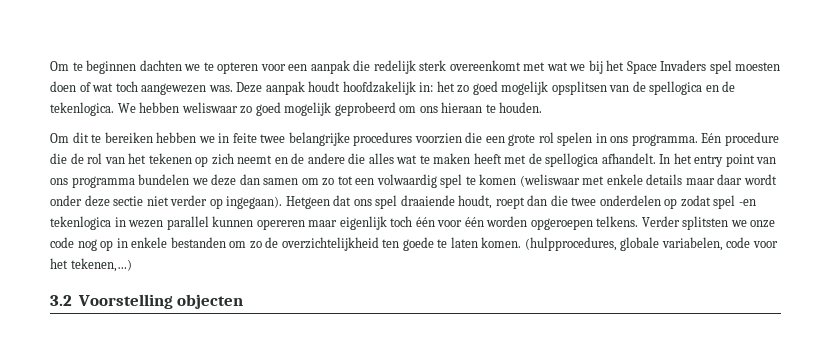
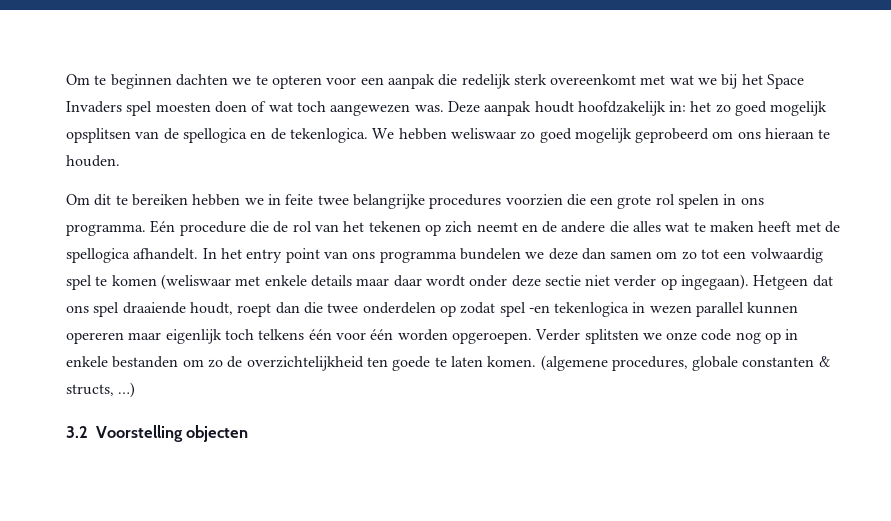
- Hetgeen dat ons spel draaiende houdt, roept dan die twee onderdelen op zodat spel -en tekenlogica in wezen parallel kunnen opereren maar eigenlijk toch één voor één worden opgeroepen telkens.
+ Hetgeen dat ons spel draaiende houdt, roept dan die twee onderdelen op zodat spel -en tekenlogica in wezen parallel kunnen opereren maar eigenlijk toch telkens één voor één worden opgeroepen.
- (hulpprocedures, globale variabelen, code voor het tekenen,…)
+ (algemene procedures, globale constanten & structs, …)

